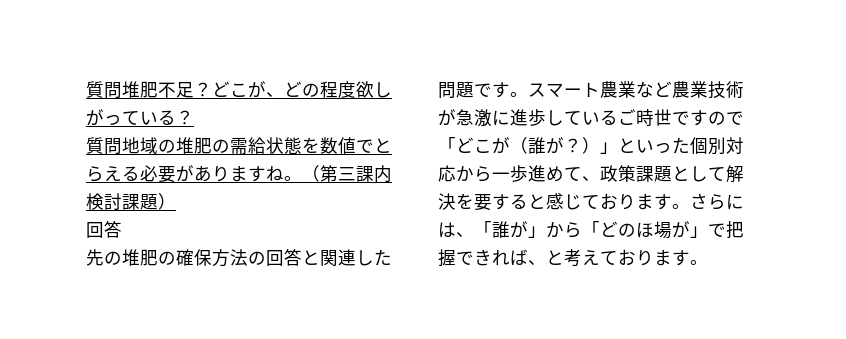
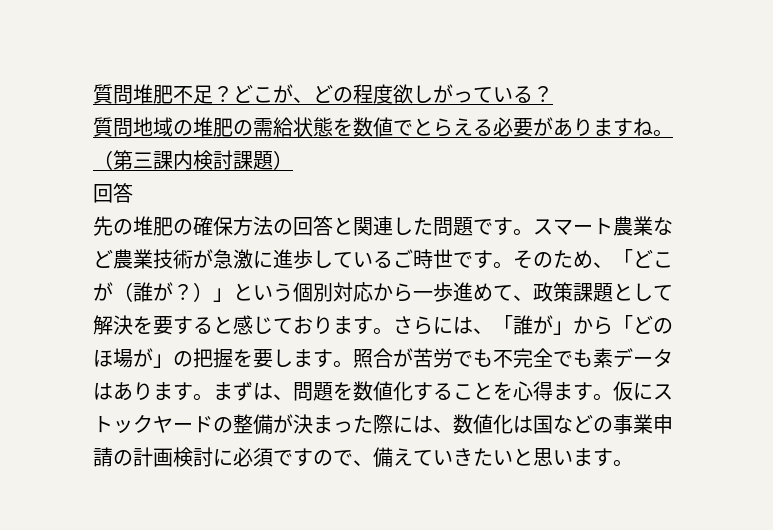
- スマート農業など農業技術が急激に進歩しているご時世ですので「どこが（誰が？）」といった個別対応から一歩進めて、政策課題として解決を要すると感じております。
+ スマート農業など農業技術が急激に進歩しているご時世です。そのため、「どこが（誰が？）」という個別対応から一歩進めて、政策課題として解決を要すると感じております。
- さらには、「誰が」から「どのほ場が」で把握できれば、と考えております。
+ さらには、「誰が」から「どのほ場が」の把握を要します。照合が苦労でも不完全でも素データはあります。まずは、問題を数値化することを心得ます。仮にストックヤードの整備が決まった際には、数値化は国などの事業申請の計画検討に必須ですので、備えていきたいと思います。

